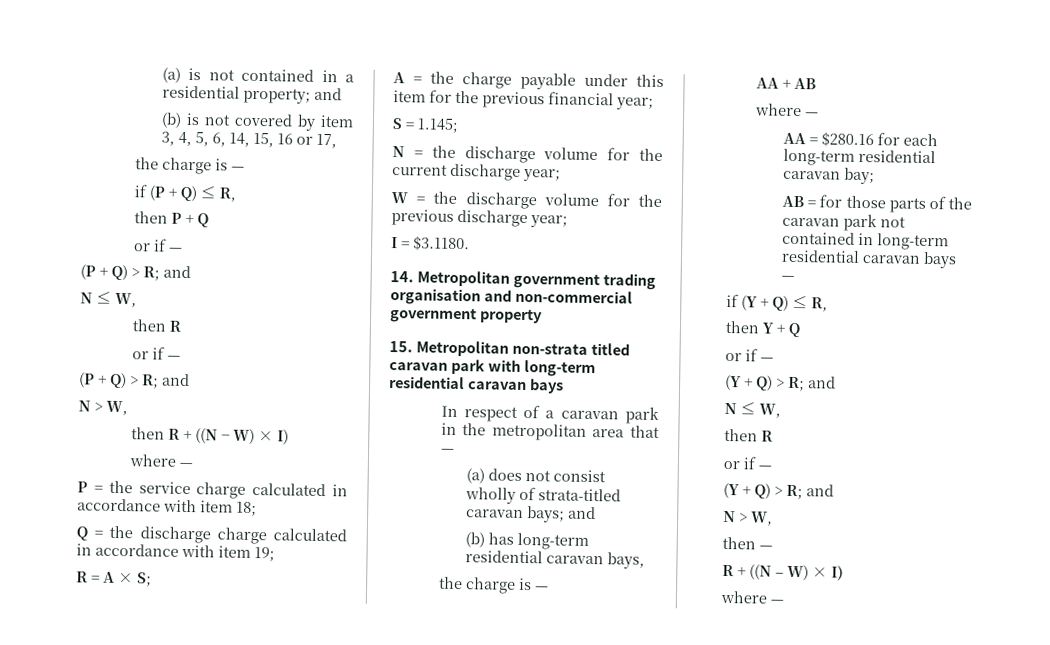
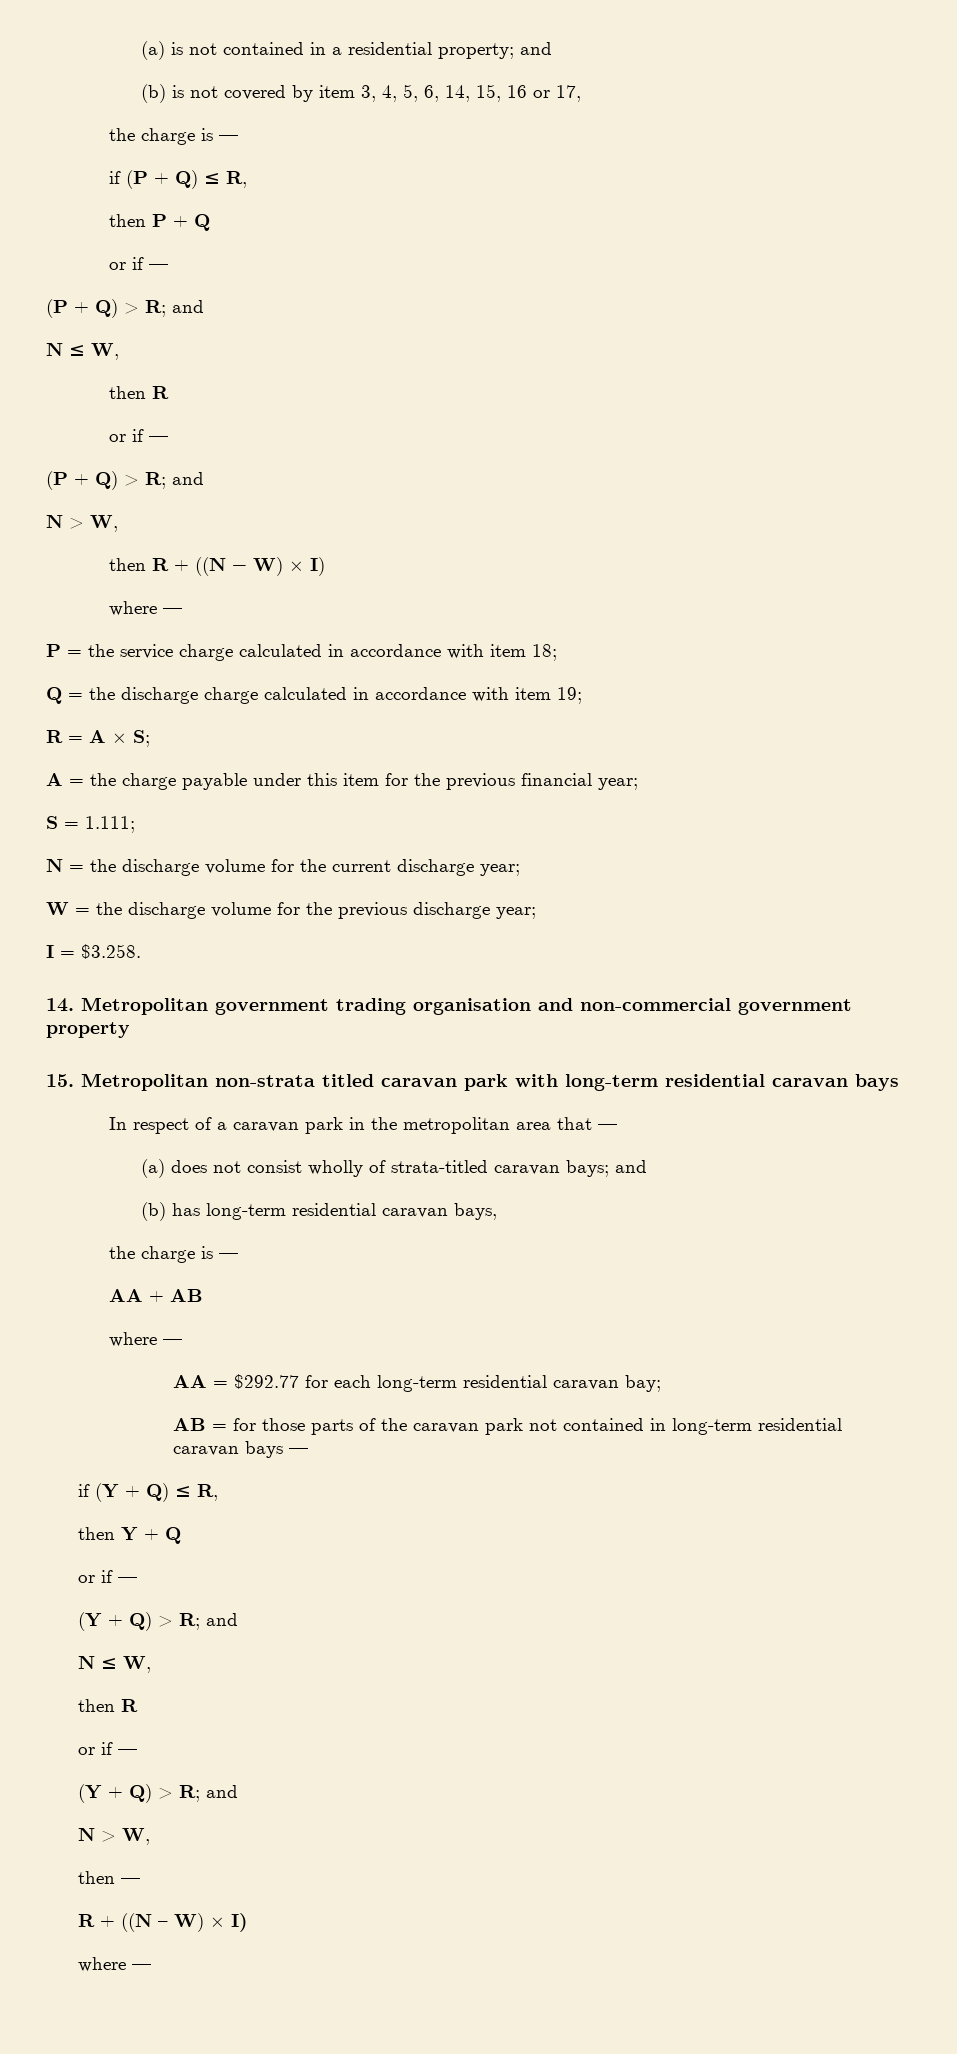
- S = 1.145;
+ S = 1.111;
- I = $3.1180.
+ I = $3.258.
- AA = $280.16 for each long-term residential caravan bay;
+ AA = $292.77 for each long-term residential caravan bay;

